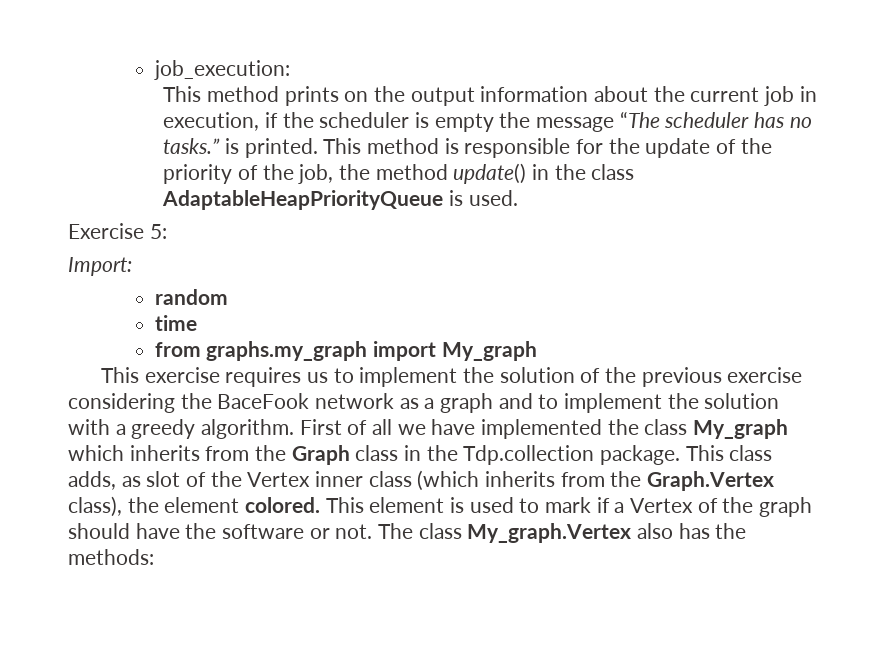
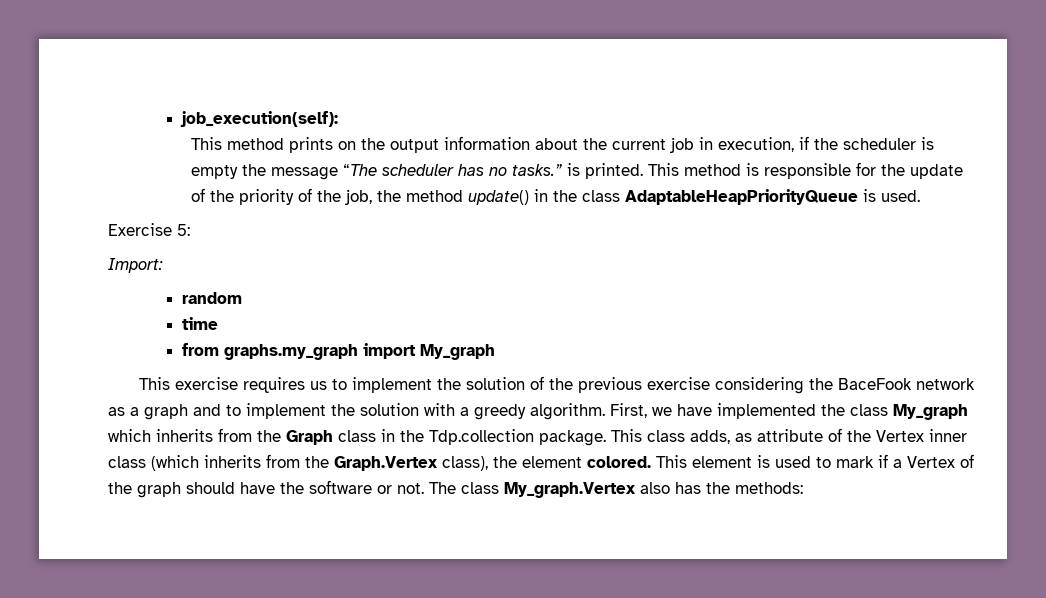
- job_execution:
+ job_execution(self):
- First of all we have implemented the class My_graph which inherits from the Graph class in the Tdp.collection package.
+ First, we have implemented the class My_graph which inherits from the Graph class in the Tdp.collection package.
- This class adds, as slot of the Vertex inner class (which inherits from the Graph.Vertex class), the element colored.
+ This class adds, as attribute of the Vertex inner class (which inherits from the Graph.Vertex class), the element colored.

